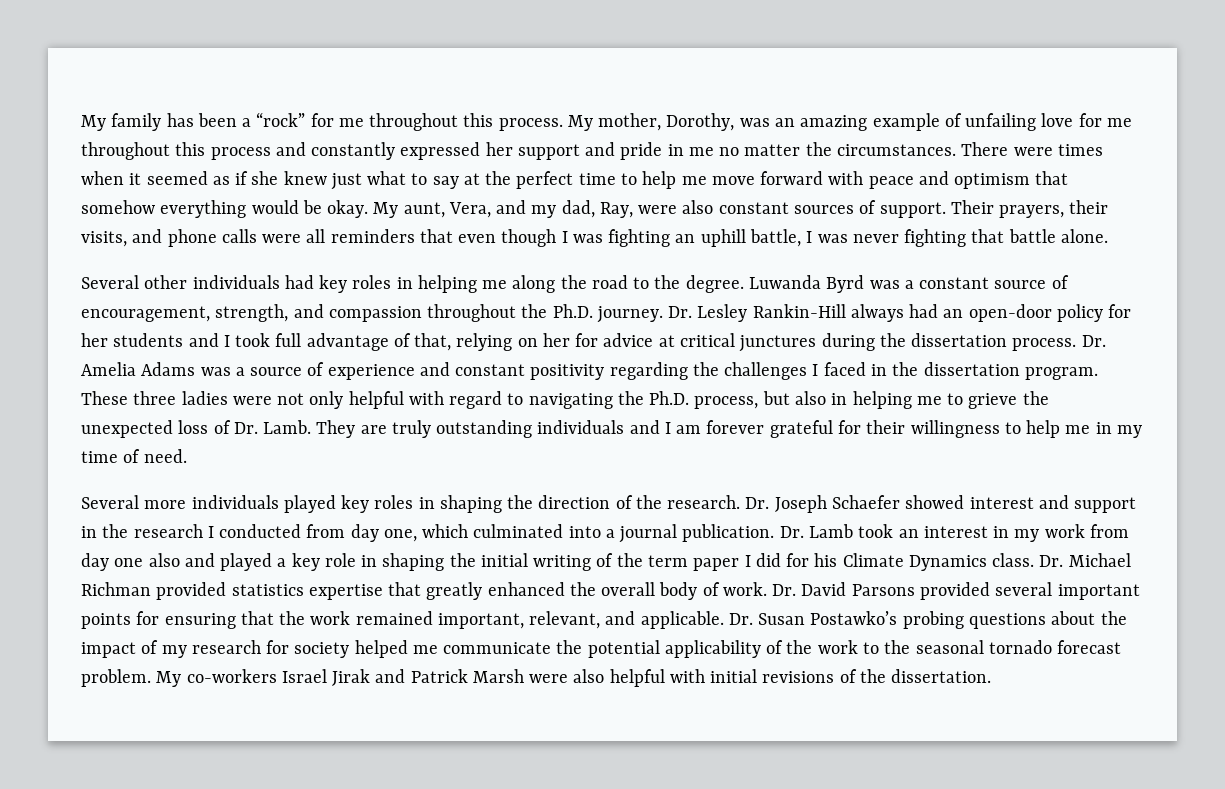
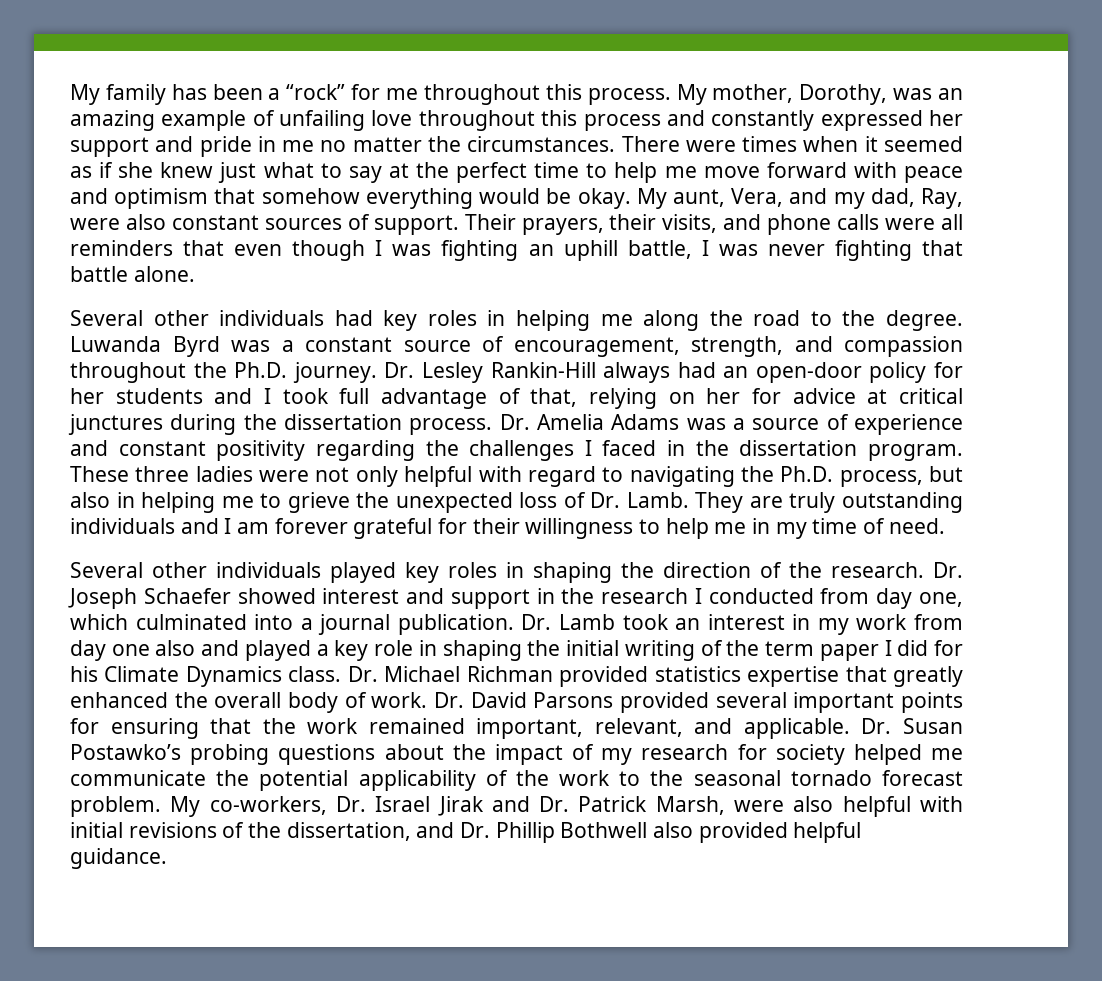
- My mother, Dorothy, was an amazing example of unfailing love for me throughout this process and constantly expressed her support and pride in me no matter the circumstances.
+ My mother, Dorothy, was an amazing example of unfailing love throughout this process and constantly expressed her support and pride in me no matter the circumstances.
- Several more individuals played key roles in shaping the direction of the research.
+ Several other individuals played key roles in shaping the direction of the research.
- My co-workers Israel Jirak and Patrick Marsh were also helpful with initial revisions of the dissertation.
+ My co-workers, Dr. Israel Jirak and Dr. Patrick Marsh, were also helpful with initial revisions of the dissertation, and Dr. Phillip Bothwell also provided helpful guidance.

